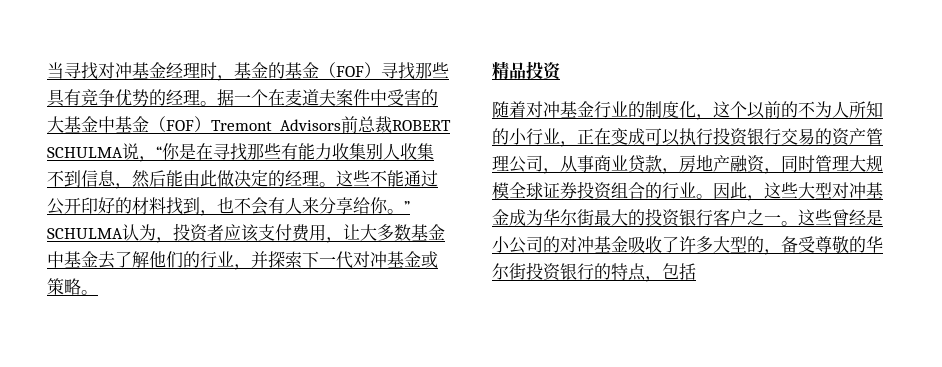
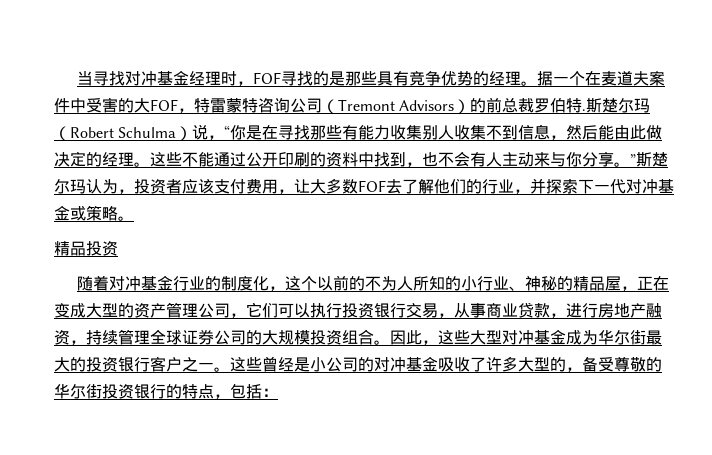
- 当寻找对冲基金经理时，基金的基金（FOF）寻找那些具有竞争优势的经理。
+ 当寻找对冲基金经理时，FOF寻找的是那些具有竞争优势的经理。
- 据一个在麦道夫案件中受害的大基金中基金（FOF）Tremont Advisors前总裁ROBERT SCHULMA说，“你是在寻找那些有能力收集别人收集不到信息，然后能由此做决定的经理。
+ 据一个在麦道夫案件中受害的大FOF，特雷蒙特咨询公司（Tremont Advisors）的前总裁罗伯特.斯楚尔玛（Robert Schulma）说，“你是在寻找那些有能力收集别人收集不到信息，然后能由此做决定的经理。
- 这些不能通过公开印好的材料找到，也不会有人来分享给你。” SCHULMA认为，投资者应该支付费用，让大多数基金中基金去了解他们的行业，并探索下一代对冲基金或策略。
+ 这些不能通过公开印刷的资料中找到，也不会有人主动来与你分享。”斯楚尔玛认为，投资者应该支付费用，让大多数FOF去了解他们的行业，并探索下一代对冲基金或策略。
- 随着对冲基金行业的制度化，这个以前的不为人所知的小行业，正在变成可以执行投资银行交易的资产管理公司，从事商业贷款，房地产融资，同时管理大规模全球证券投资组合的行业。
+ 随着对冲基金行业的制度化，这个以前的不为人所知的小行业、神秘的精品屋，正在变成大型的资产管理公司，它们可以执行投资银行交易，从事商业贷款，进行房地产融资，持续管理全球证券公司的大规模投资组合。
- 这些曾经是小公司的对冲基金吸收了许多大型的，备受尊敬的华尔街投资银行的特点，包括
+ 这些曾经是小公司的对冲基金吸收了许多大型的，备受尊敬的华尔街投资银行的特点，包括：

